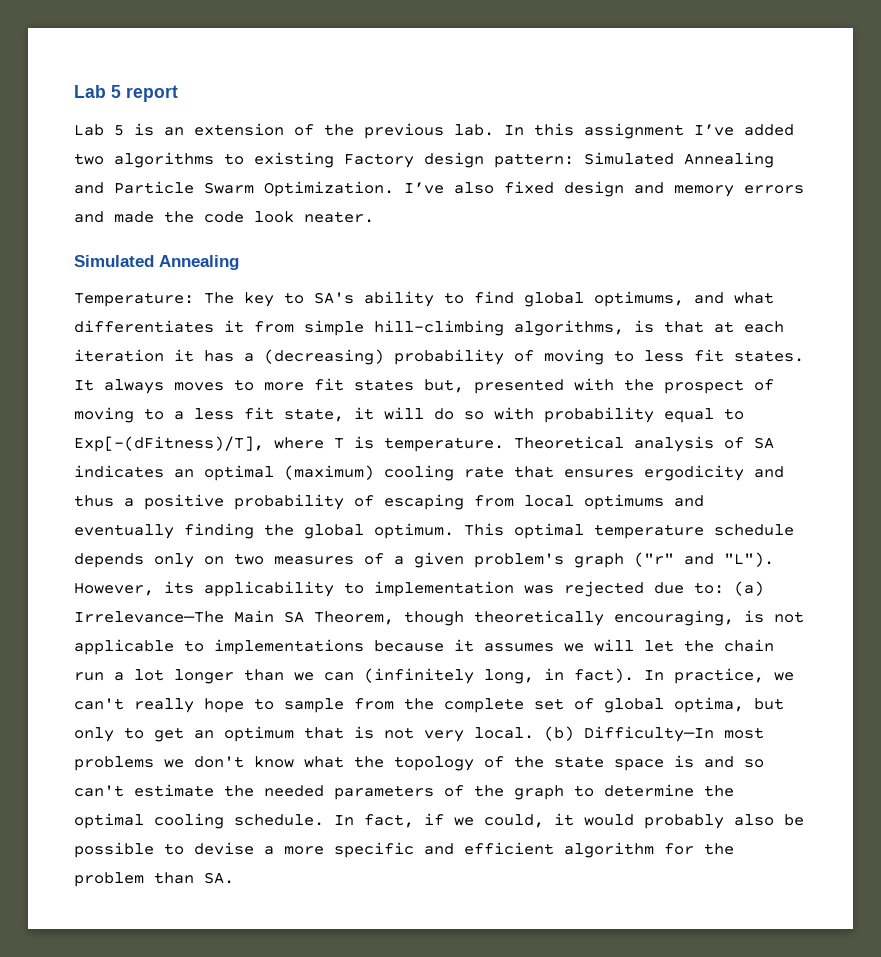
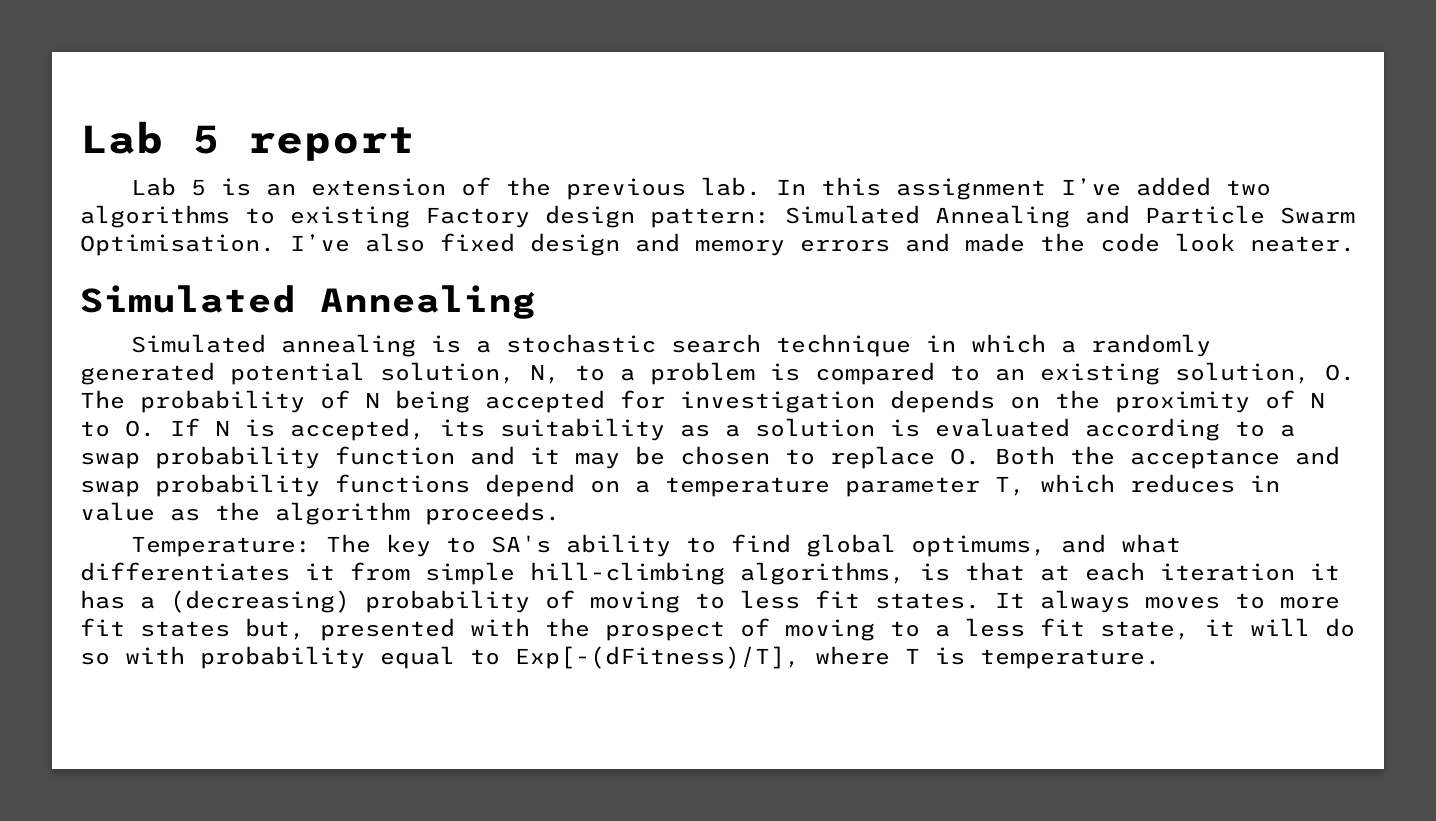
- In this assignment I’ve added two algorithms to existing Factory design pattern: Simulated Annealing and Particle Swarm Optimization.
+ In this assignment I’ve added two algorithms to existing Factory design pattern: Simulated Annealing and Particle Swarm Optimisation.
+ Simulated annealing is a stochastic search technique in which a randomly generated potential solution, N, to a problem is compared to an existing solution, O. The probability of N being accepted for investigation depends on the proximity of N to O. If N is accepted, its suitability as a solution is evaluated according to a swap probability function and it may be chosen to replace O. Both the acceptance and swap probability functions depend on a temperature parameter T, which reduces in value as the algorithm proceeds.
- Theoretical analysis of SA indicates an optimal (maximum) cooling rate that ensures ergodicity and thus a positive probability of escaping from local optimums and eventually finding the global optimum. This optimal temperature schedule depends only on two measures of a given problem's graph ("r" and "L"). However, its applicability to implementation was rejected due to: (a) Irrelevance—The Main SA Theorem, though theoretically encouraging, is not applicable to implementations because it assumes we will let the chain run a lot longer than we can (infinitely long, in fact). In practice, we can't really hope to sample from the complete set of global optima, but only to get an optimum that is not very local. (b) Difficulty—In most problems we don't know what the topology of the state space is and so can't estimate the needed parameters of the graph to determine the optimal cooling schedule. In fact, if we could, it would probably also be possible to devise a more specific and efficient algorithm for the problem than SA.

